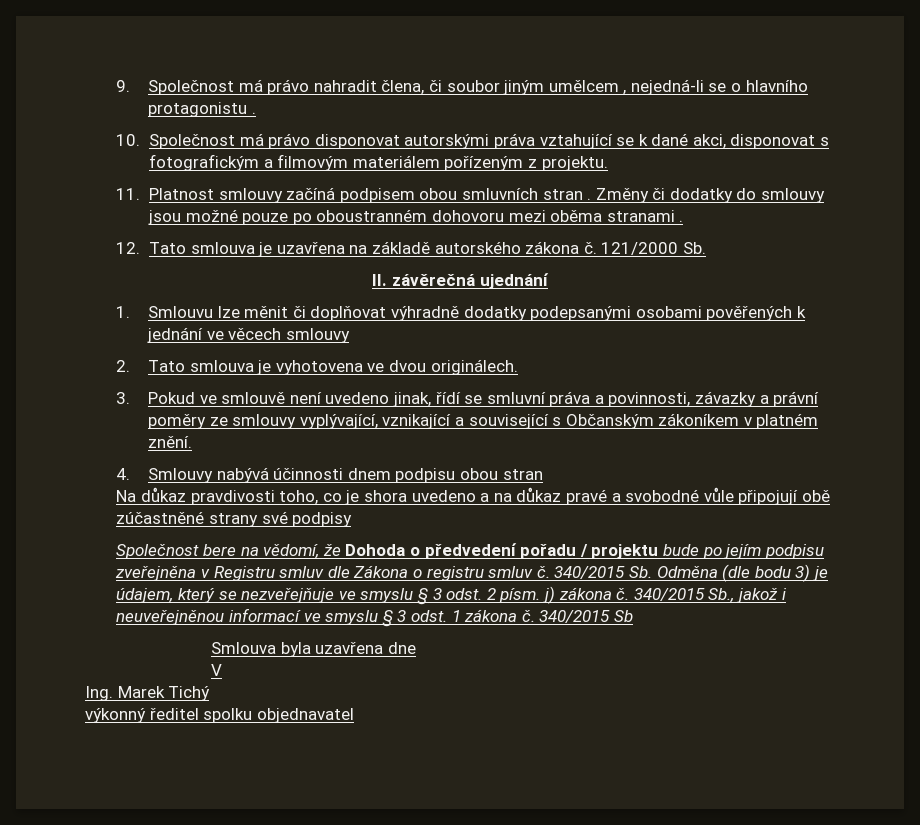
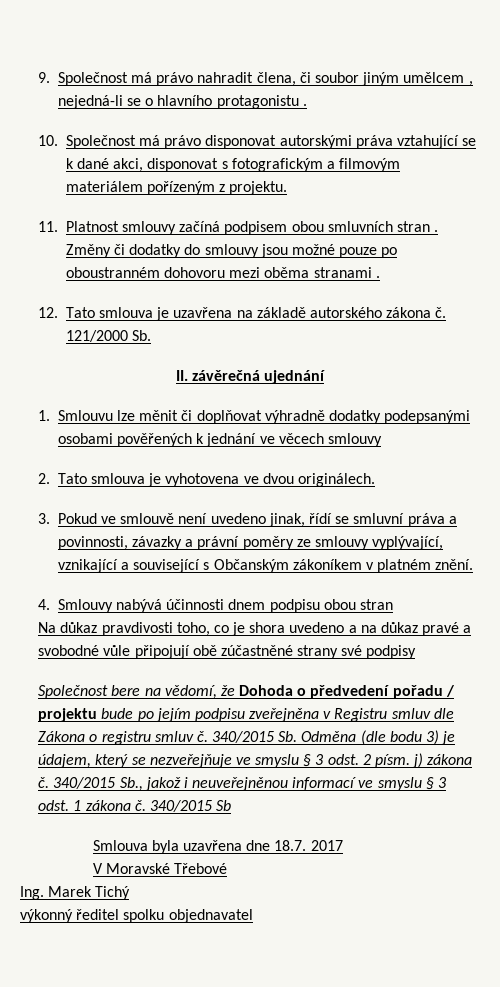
- Smlouva byla uzavřena dne
+ Smlouva byla uzavřena dne 18.7. 2017
- V
+ V Moravské Třebové

